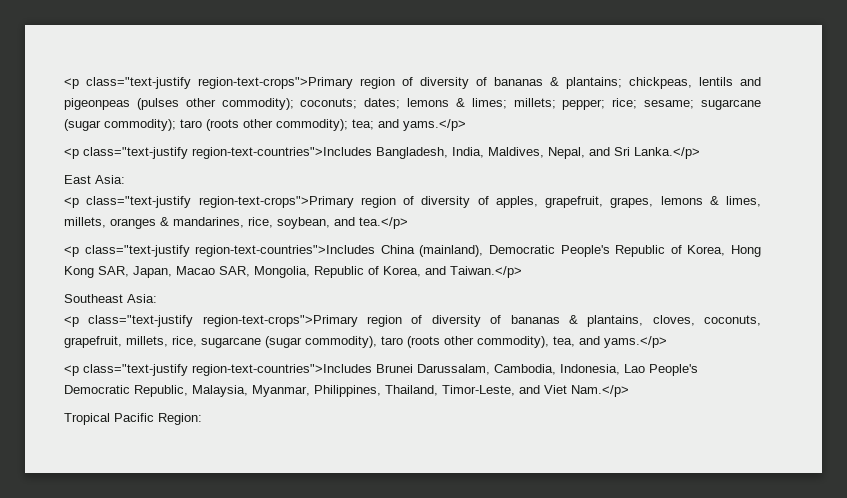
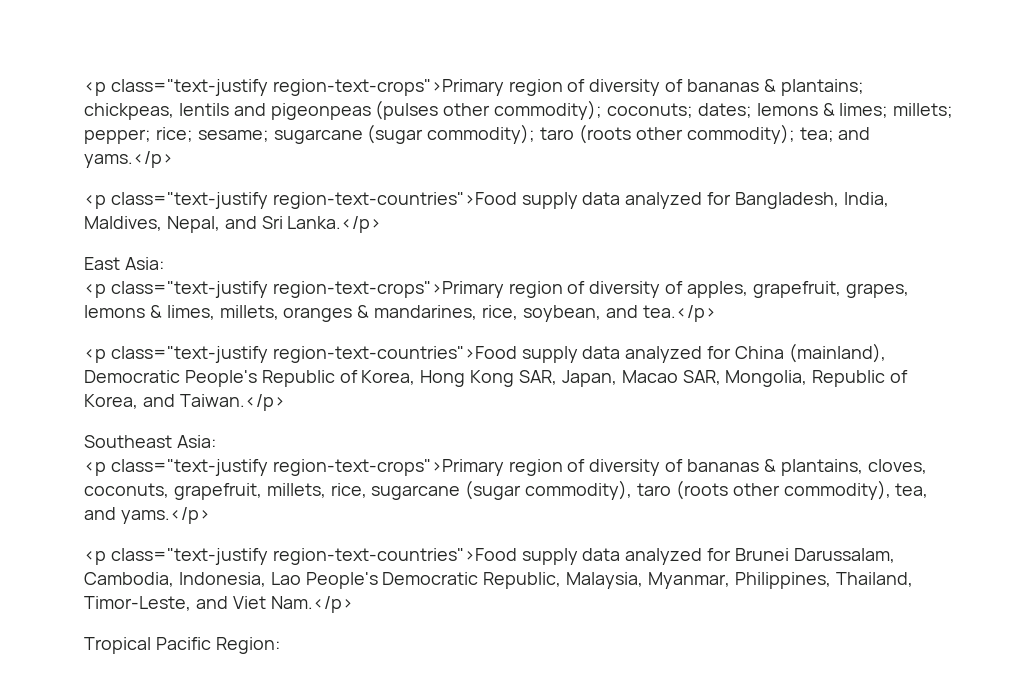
- <p class="text-justify region-text-countries">Includes Bangladesh, India, Maldives, Nepal, and Sri Lanka.</p>
+ <p class="text-justify region-text-countries">Food supply data analyzed for Bangladesh, India, Maldives, Nepal, and Sri Lanka.</p>
- <p class="text-justify region-text-countries">Includes China (mainland), Democratic People's Republic of Korea, Hong Kong SAR, Japan, Macao SAR, Mongolia, Republic of Korea, and Taiwan.</p>
+ <p class="text-justify region-text-countries">Food supply data analyzed for China (mainland), Democratic People's Republic of Korea, Hong Kong SAR, Japan, Macao SAR, Mongolia, Republic of Korea, and Taiwan.</p>
- <p class="text-justify region-text-countries">Includes Brunei Darussalam, Cambodia, Indonesia, Lao People's Democratic Republic, Malaysia, Myanmar, Philippines, Thailand, Timor-Leste, and Viet Nam.</p>
+ <p class="text-justify region-text-countries">Food supply data analyzed for Brunei Darussalam, Cambodia, Indonesia, Lao People's Democratic Republic, Malaysia, Myanmar, Philippines, Thailand, Timor-Leste, and Viet Nam.</p>

